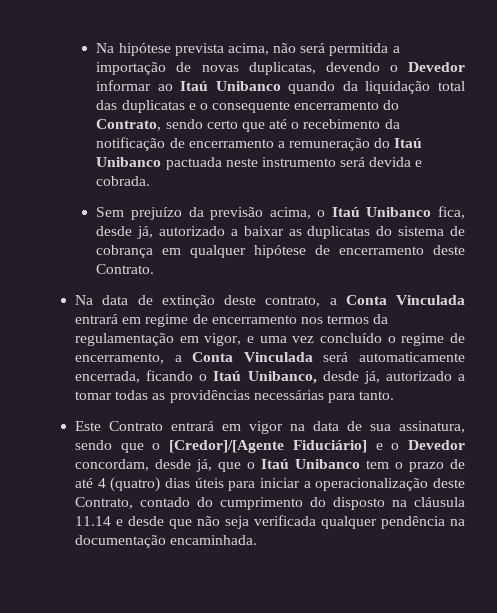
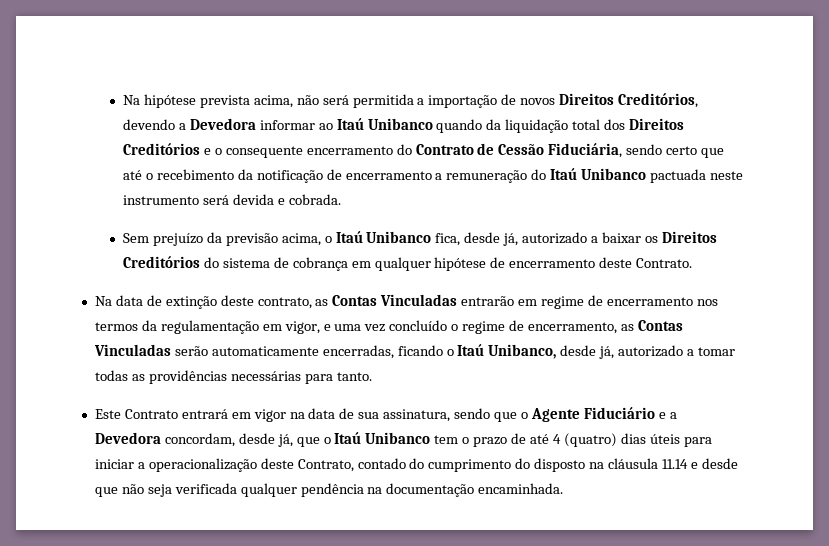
- Na hipótese prevista acima, não será permitida a importação de novas duplicatas, devendo o Devedor informar ao Itaú Unibanco quando da liquidação total das duplicatas e o consequente encerramento do Contrato, sendo certo que até o recebimento da notificação de encerramento a remuneração do Itaú Unibanco pactuada neste instrumento será devida e cobrada.
+ Na hipótese prevista acima, não será permitida a importação de novos Direitos Creditórios, devendo a Devedora informar ao Itaú Unibanco quando da liquidação total dos Direitos Creditórios e o consequente encerramento do Contrato de Cessão Fiduciária, sendo certo que até o recebimento da notificação de encerramento a remuneração do Itaú Unibanco pactuada neste instrumento será devida e cobrada.
- Sem prejuízo da previsão acima, o Itaú Unibanco fica, desde já, autorizado a baixar as duplicatas do sistema de cobrança em qualquer hipótese de encerramento deste Contrato.
+ Sem prejuízo da previsão acima, o Itaú Unibanco fica, desde já, autorizado a baixar os Direitos Creditórios do sistema de cobrança em qualquer hipótese de encerramento deste Contrato.
- Na data de extinção deste contrato, a Conta Vinculada entrará em regime de encerramento nos termos da regulamentação em vigor, e uma vez concluído o regime de encerramento, a Conta Vinculada será automaticamente encerrada, ficando o Itaú Unibanco, desde já, autorizado a tomar todas as providências necessárias para tanto.
+ Na data de extinção deste contrato, as Contas Vinculadas entrarão em regime de encerramento nos termos da regulamentação em vigor, e uma vez concluído o regime de encerramento, as Contas Vinculadas serão automaticamente encerradas, ficando o Itaú Unibanco, desde já, autorizado a tomar todas as providências necessárias para tanto.
- Este Contrato entrará em vigor na data de sua assinatura, sendo que o [Credor]/[Agente Fiduciário] e o Devedor concordam, desde já, que o Itaú Unibanco tem o prazo de até 4 (quatro) dias úteis para iniciar a operacionalização deste Contrato, contado do cumprimento do disposto na cláusula 11.14 e desde que não seja verificada qualquer pendência na documentação encaminhada.
+ Este Contrato entrará em vigor na data de sua assinatura, sendo que o Agente Fiduciário e a Devedora concordam, desde já, que o Itaú Unibanco tem o prazo de até 4 (quatro) dias úteis para iniciar a operacionalização deste Contrato, contado do cumprimento do disposto na cláusula 11.14 e desde que não seja verificada qualquer pendência na documentação encaminhada.

